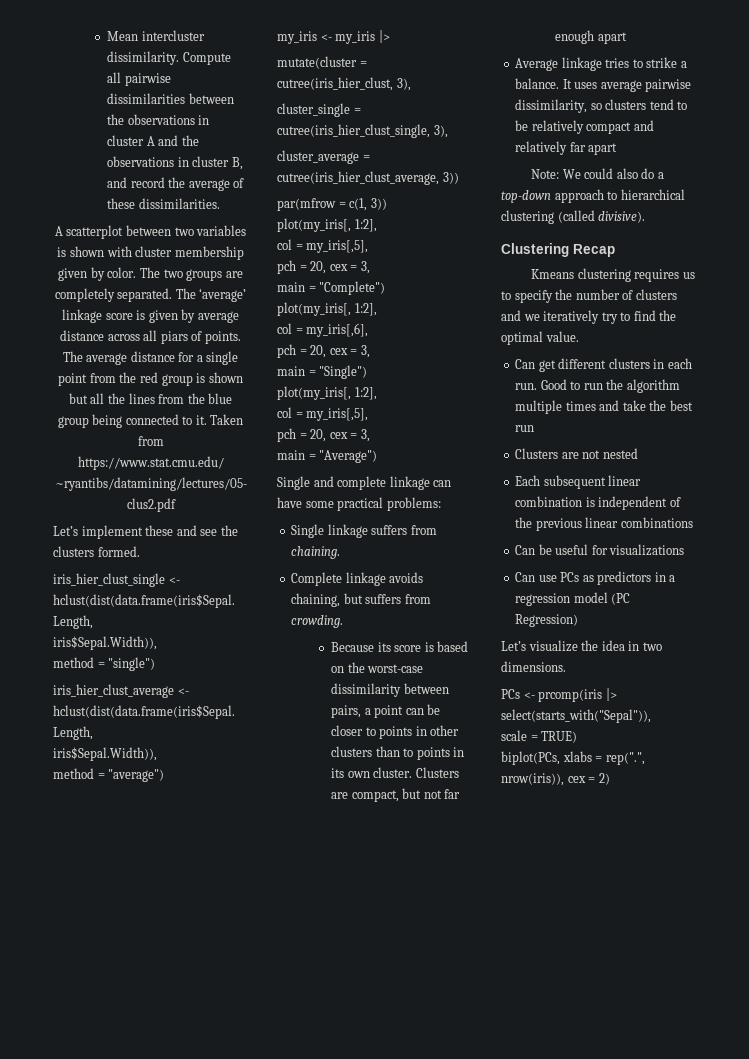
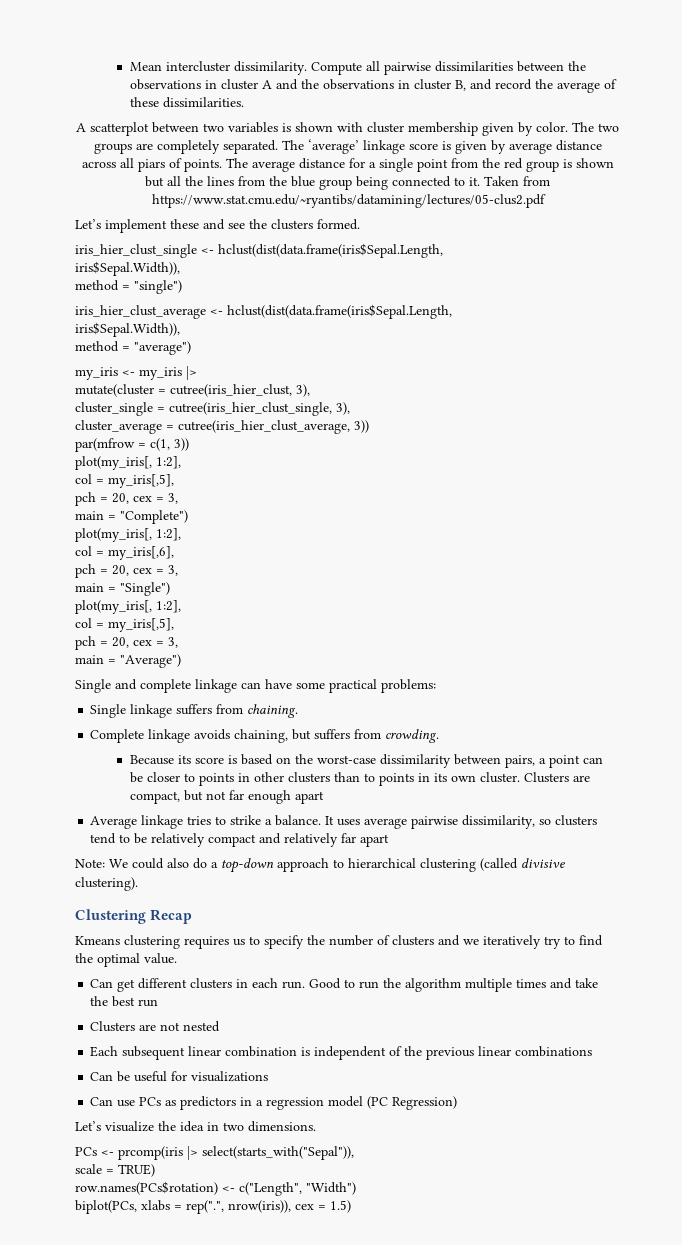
- Note: We could also do a top-down approach to hierarchical clustering (called divisive).
+ Note: We could also do a top-down approach to hierarchical clustering (called divisive clustering).
+ row.names(PCs$rotation) <- c("Length", "Width")
- biplot(PCs, xlabs = rep(".", nrow(iris)), cex = 2)
+ biplot(PCs, xlabs = rep(".", nrow(iris)), cex = 1.5)

